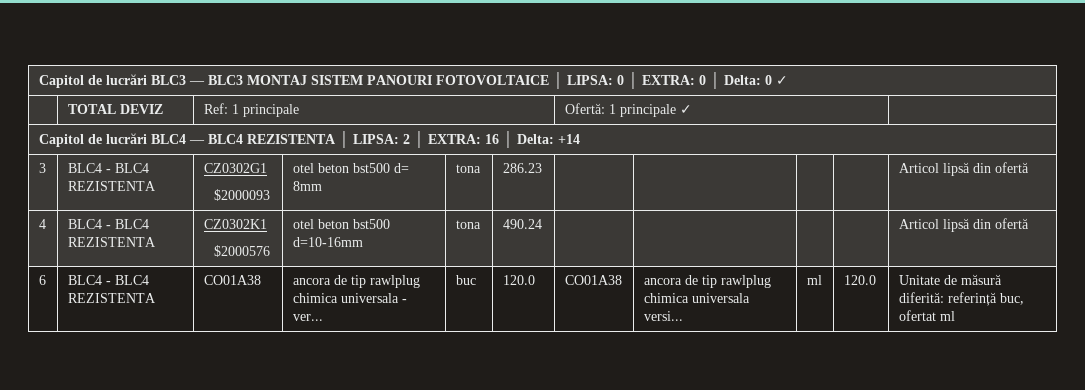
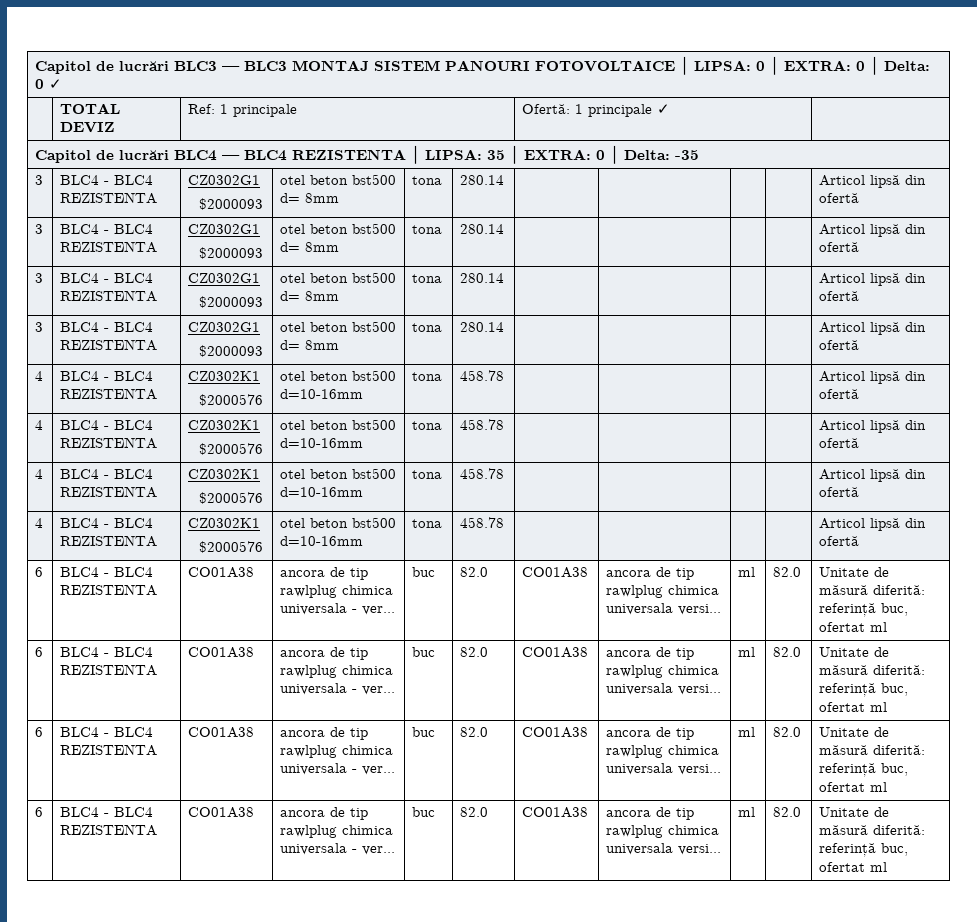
- Capitol de lucrări BLC4 — BLC4 REZISTENTA │ LIPSA: 2 │ EXTRA: 16 │ Delta: +14
+ Capitol de lucrări BLC4 — BLC4 REZISTENTA │ LIPSA: 35 │ EXTRA: 0 │ Delta: -35
  3 | BLC4 - BLC4 REZISTENTA | CZ0302G1
- $2000093 | otel beton bst500 d= 8mm | tona | 286.23 | | | | | Articol lipsă din ofertă
+ $2000093 | otel beton bst500 d= 8mm | tona | 280.14 | | | | | Articol lipsă din ofertă
+ 3 | BLC4 - BLC4 REZISTENTA | CZ0302G1
+ $2000093 | otel beton bst500 d= 8mm | tona | 280.14 | | | | | Articol lipsă din ofertă
+ 3 | BLC4 - BLC4 REZISTENTA | CZ0302G1
+ $2000093 | otel beton bst500 d= 8mm | tona | 280.14 | | | | | Articol lipsă din ofertă
+ 3 | BLC4 - BLC4 REZISTENTA | CZ0302G1
+ $2000093 | otel beton bst500 d= 8mm | tona | 280.14 | | | | | Articol lipsă din ofertă
  4 | BLC4 - BLC4 REZISTENTA | CZ0302K1
- $2000576 | otel beton bst500 d=10-16mm | tona | 490.24 | | | | | Articol lipsă din ofertă
- 6 | BLC4 - BLC4 REZISTENTA | CO01A38 | ancora de tip rawlplug chimica universala - ver... | buc | 120.0 | CO01A38 | ancora de tip rawlplug chimica universala versi... | ml | 120.0 | Unitate de măsură diferită: referință buc, ofertat ml
+ $2000576 | otel beton bst500 d=10-16mm | tona | 458.78 | | | | | Articol lipsă din ofertă
+ 4 | BLC4 - BLC4 REZISTENTA | CZ0302K1
+ $2000576 | otel beton bst500 d=10-16mm | tona | 458.78 | | | | | Articol lipsă din ofertă
+ 4 | BLC4 - BLC4 REZISTENTA | CZ0302K1
+ $2000576 | otel beton bst500 d=10-16mm | tona | 458.78 | | | | | Articol lipsă din ofertă
+ 4 | BLC4 - BLC4 REZISTENTA | CZ0302K1
+ $2000576 | otel beton bst500 d=10-16mm | tona | 458.78 | | | | | Articol lipsă din ofertă
+ 6 | BLC4 - BLC4 REZISTENTA | CO01A38 | ancora de tip rawlplug chimica universala - ver... | buc | 82.0 | CO01A38 | ancora de tip rawlplug chimica universala versi... | ml | 82.0 | Unitate de măsură diferită: referință buc, ofertat ml
+ 6 | BLC4 - BLC4 REZISTENTA | CO01A38 | ancora de tip rawlplug chimica universala - ver... | buc | 82.0 | CO01A38 | ancora de tip rawlplug chimica universala versi... | ml | 82.0 | Unitate de măsură diferită: referință buc, ofertat ml
+ 6 | BLC4 - BLC4 REZISTENTA | CO01A38 | ancora de tip rawlplug chimica universala - ver... | buc | 82.0 | CO01A38 | ancora de tip rawlplug chimica universala versi... | ml | 82.0 | Unitate de măsură diferită: referință buc, ofertat ml
+ 6 | BLC4 - BLC4 REZISTENTA | CO01A38 | ancora de tip rawlplug chimica universala - ver... | buc | 82.0 | CO01A38 | ancora de tip rawlplug chimica universala versi... | ml | 82.0 | Unitate de măsură diferită: referință buc, ofertat ml

